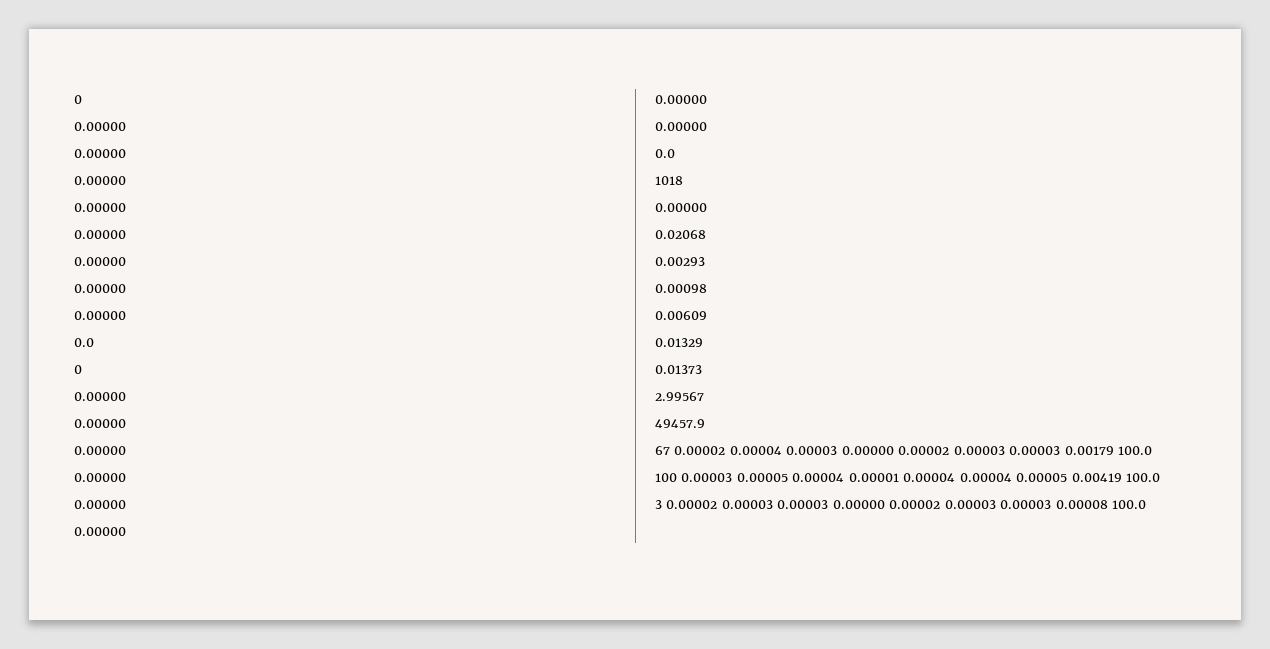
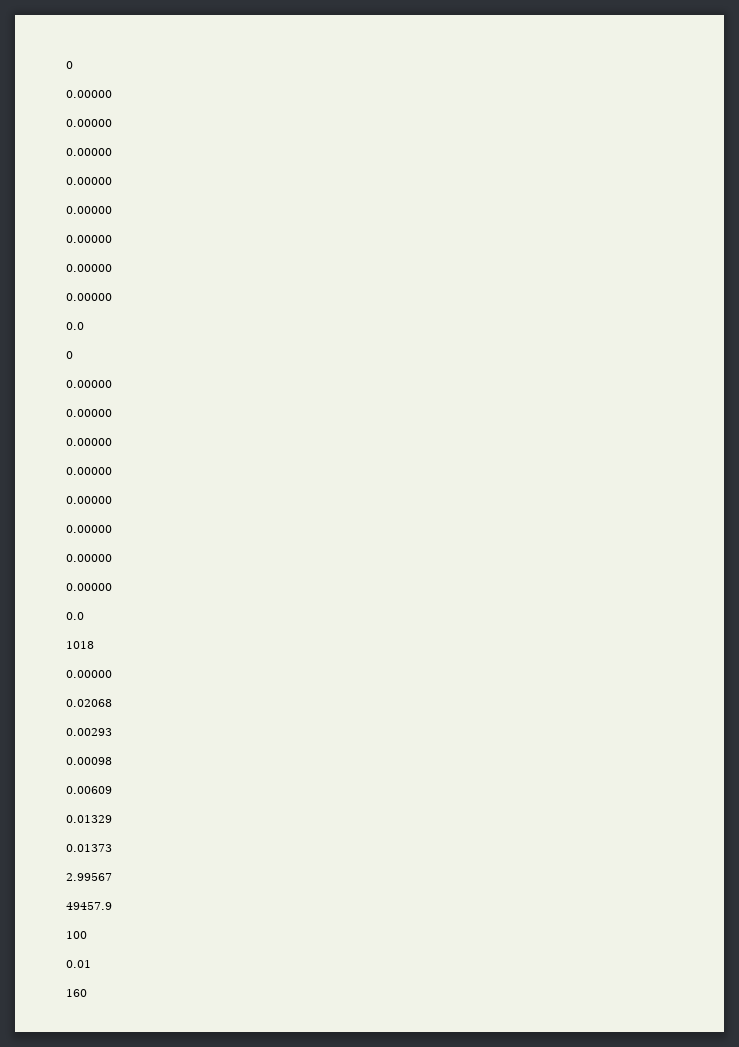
- 67 0.00002 0.00004 0.00003 0.00000 0.00002 0.00003 0.00003 0.00179 100.0
- 100 0.00003 0.00005 0.00004 0.00001 0.00004 0.00004 0.00005 0.00419 100.0
- 3 0.00002 0.00003 0.00003 0.00000 0.00002 0.00003 0.00003 0.00008 100.0
+ 100
+ 0.01
+ 160

